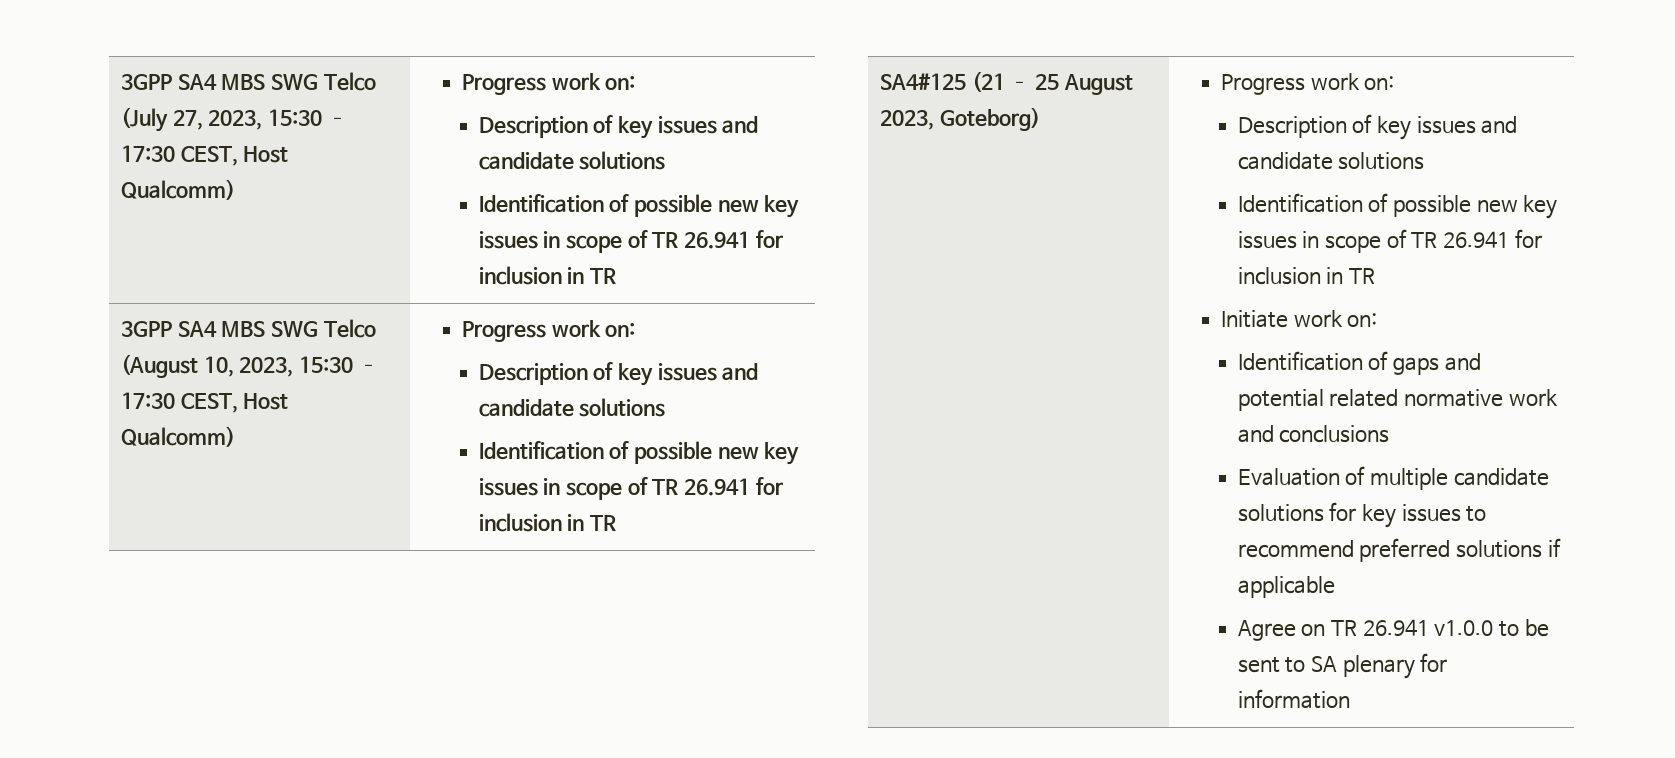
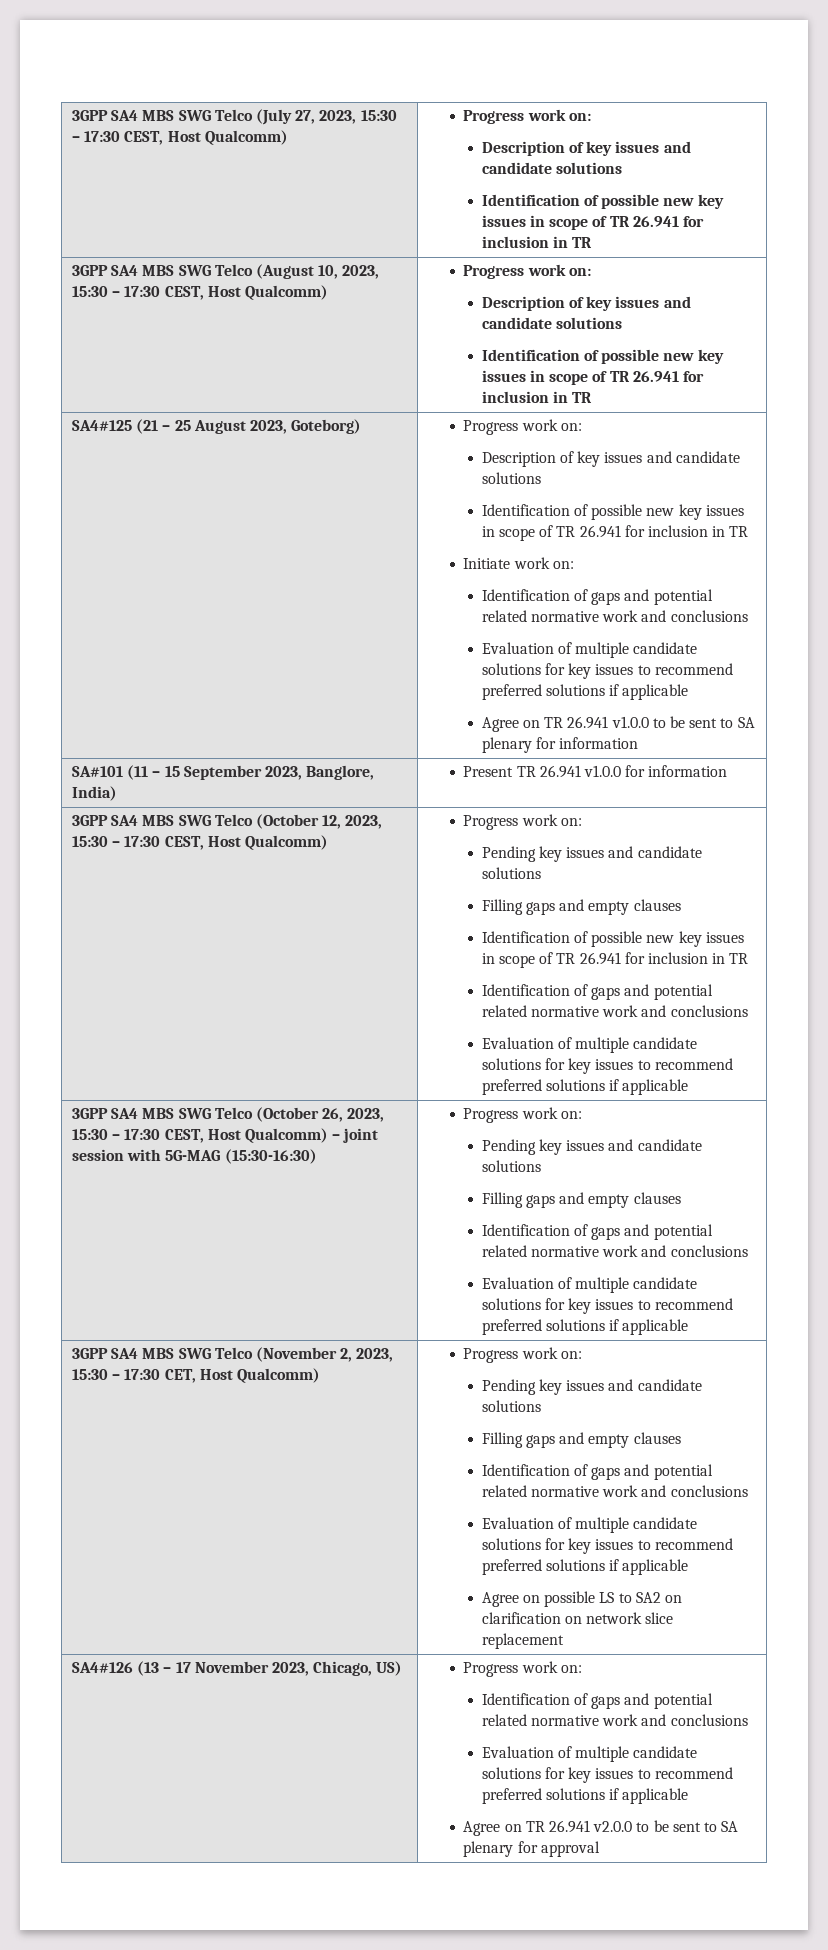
+ SA#101 (11 – 15 September 2023, Banglore, India) | Present TR 26.941 v1.0.0 for information
+ 3GPP SA4 MBS SWG Telco (October 12, 2023, 15:30 – 17:30 CEST, Host Qualcomm) | Progress work on:
+ Pending key issues and candidate solutions
+ Filling gaps and empty clauses
+ Identification of possible new key issues in scope of TR 26.941 for inclusion in TR
+ Identification of gaps and potential related normative work and conclusions
+ Evaluation of multiple candidate solutions for key issues to recommend preferred solutions if applicable
+ 3GPP SA4 MBS SWG Telco (October 26, 2023, 15:30 – 17:30 CEST, Host Qualcomm) – joint session with 5G-MAG (15:30-16:30) | Progress work on:
+ Pending key issues and candidate solutions
+ Filling gaps and empty clauses
+ Identification of gaps and potential related normative work and conclusions
+ Evaluation of multiple candidate solutions for key issues to recommend preferred solutions if applicable
+ 3GPP SA4 MBS SWG Telco (November 2, 2023, 15:30 – 17:30 CET, Host Qualcomm) | Progress work on:
+ Pending key issues and candidate solutions
+ Filling gaps and empty clauses
+ Identification of gaps and potential related normative work and conclusions
+ Evaluation of multiple candidate solutions for key issues to recommend preferred solutions if applicable
+ Agree on possible LS to SA2 on clarification on network slice replacement
+ SA4#126 (13 – 17 November 2023, Chicago, US) | Progress work on:
+ Identification of gaps and potential related normative work and conclusions
+ Evaluation of multiple candidate solutions for key issues to recommend preferred solutions if applicable
+ Agree on TR 26.941 v2.0.0 to be sent to SA plenary for approval

